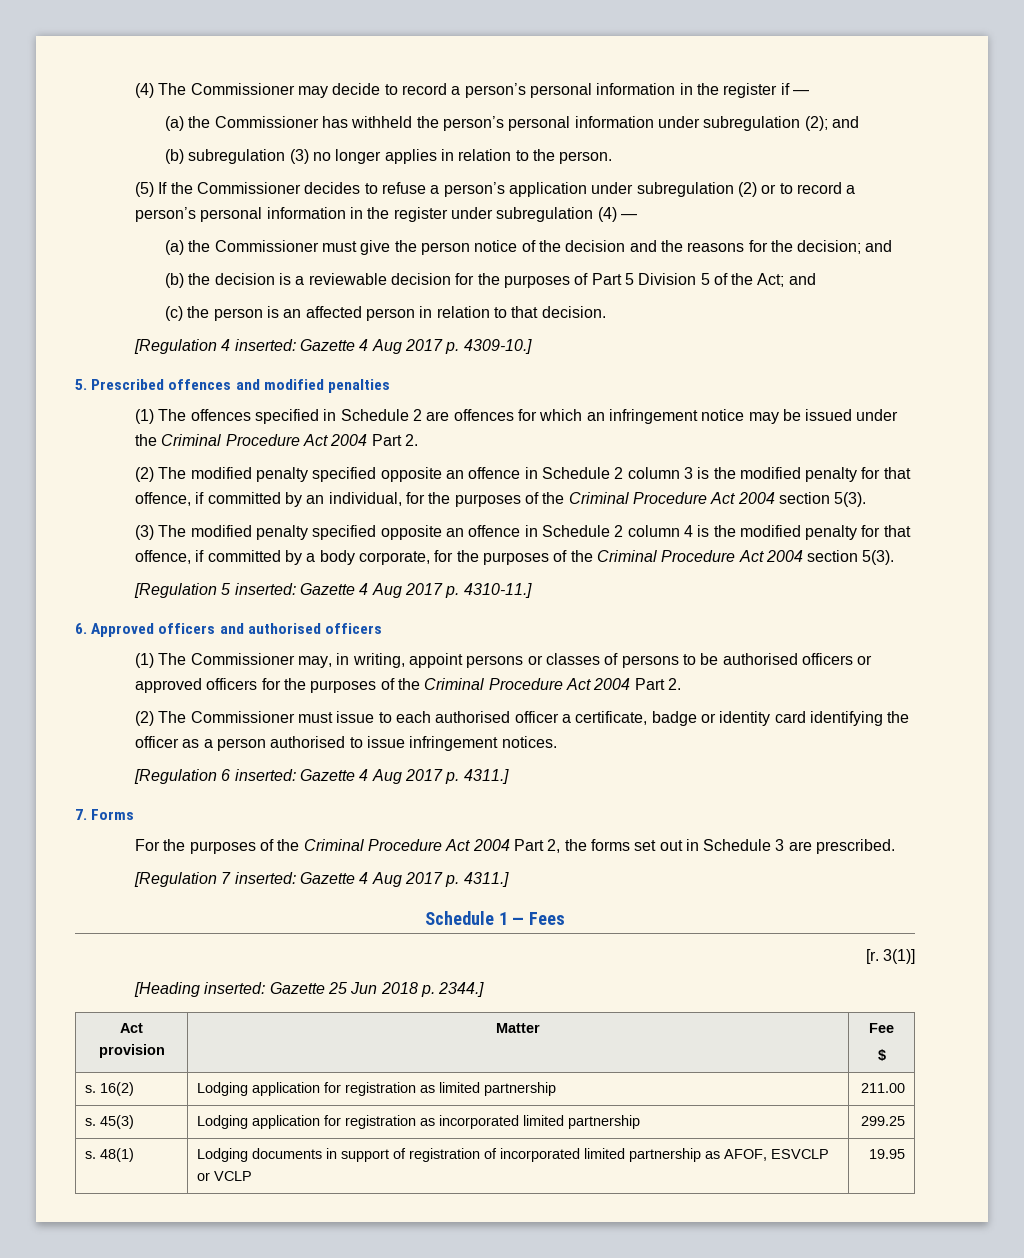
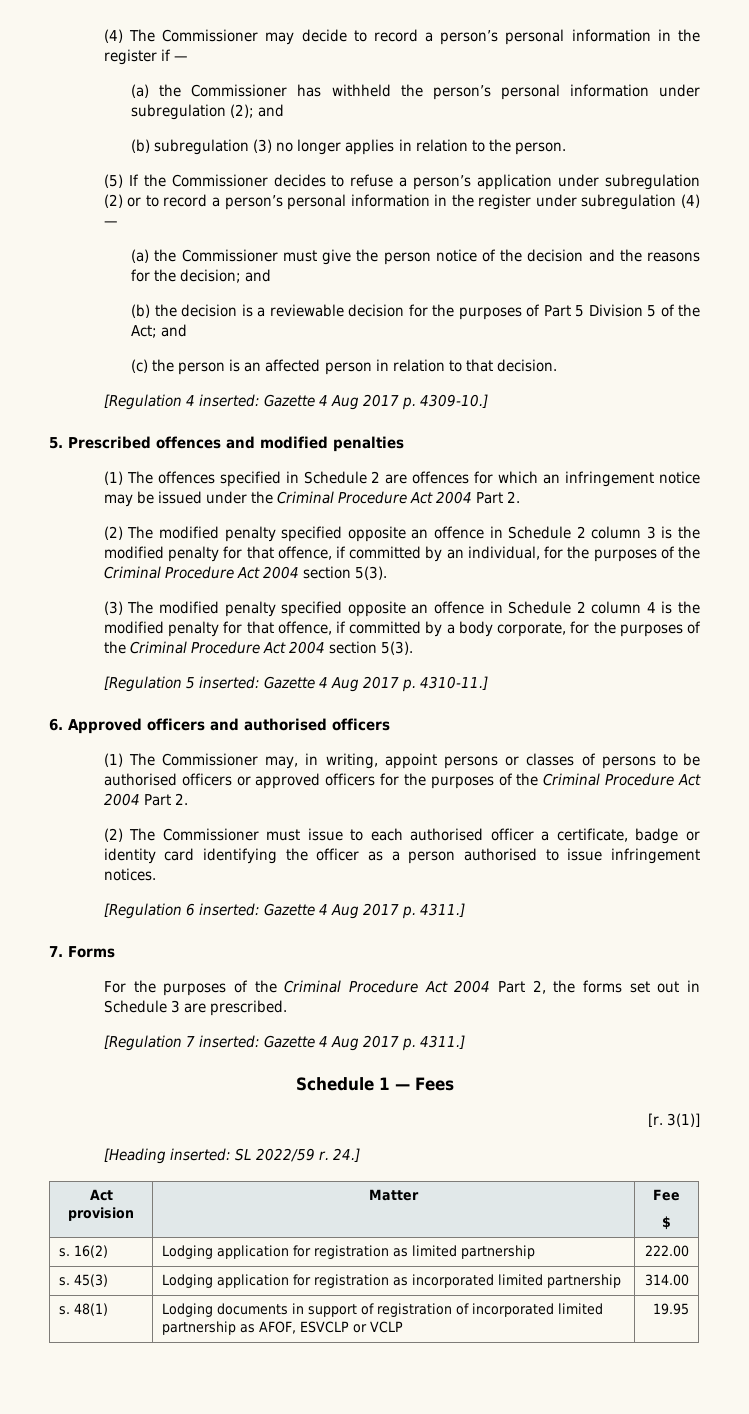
- [Heading inserted: Gazette 25 Jun 2018 p. 2344.]
+ [Heading inserted: SL 2022/59 r. 24.]
- s. 16(2) | Lodging application for registration as limited partnership | 211.00
+ s. 16(2) | Lodging application for registration as limited partnership | 222.00
- s. 45(3) | Lodging application for registration as incorporated limited partnership | 299.25
+ s. 45(3) | Lodging application for registration as incorporated limited partnership | 314.00

